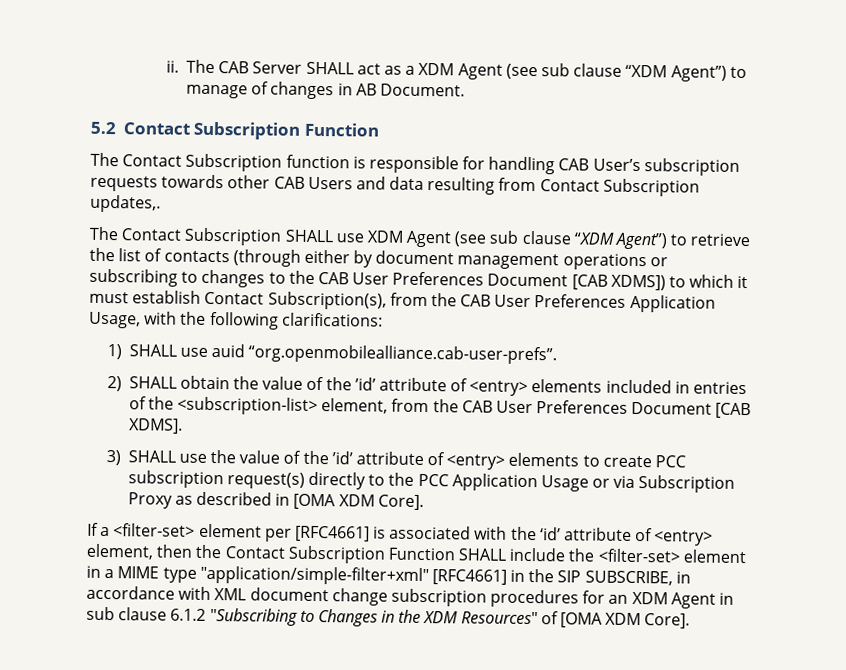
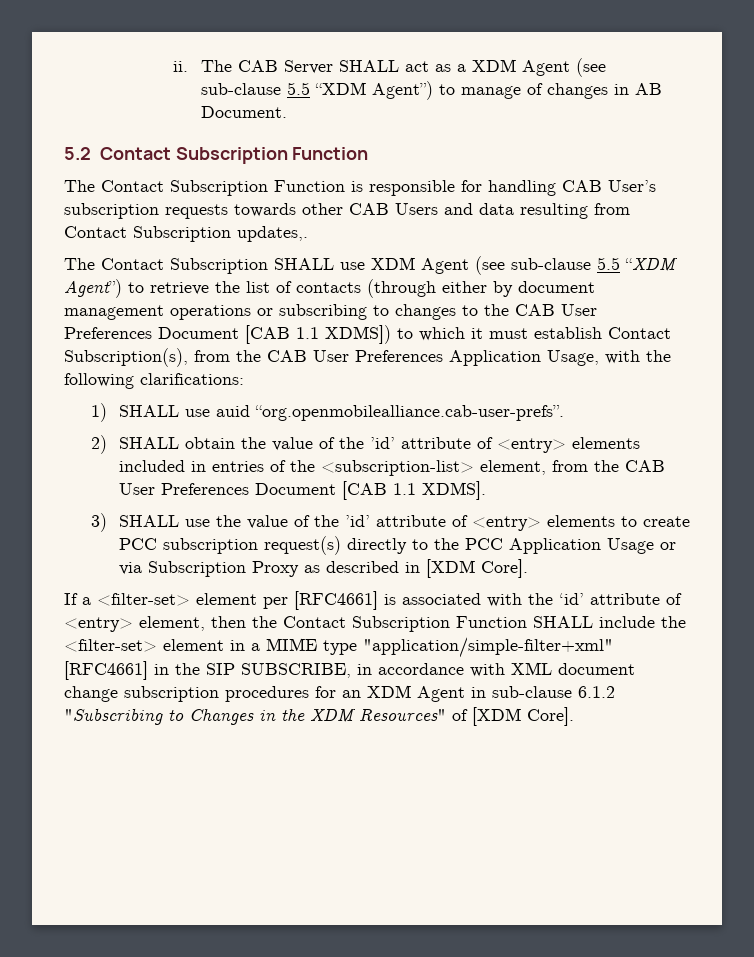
- The CAB Server SHALL act as a XDM Agent (see sub clause “XDM Agent”) to manage of changes in AB Document.
+ The CAB Server SHALL act as a XDM Agent (see sub-clause 5.5 “XDM Agent”) to manage of changes in AB Document.
- The Contact Subscription function is responsible for handling CAB User’s subscription requests towards other CAB Users and data resulting from Contact Subscription updates,.
+ The Contact Subscription Function is responsible for handling CAB User’s subscription requests towards other CAB Users and data resulting from Contact Subscription updates,.
- The Contact Subscription SHALL use XDM Agent (see sub clause “XDM Agent”) to retrieve the list of contacts (through either by document management operations or subscribing to changes to the CAB User Preferences Document [CAB XDMS]) to which it must establish Contact Subscription(s), from the CAB User Preferences Application Usage, with the following clarifications:
+ The Contact Subscription SHALL use XDM Agent (see sub-clause 5.5 “XDM Agent”) to retrieve the list of contacts (through either by document management operations or subscribing to changes to the CAB User Preferences Document [CAB 1.1 XDMS]) to which it must establish Contact Subscription(s), from the CAB User Preferences Application Usage, with the following clarifications:
- 2) SHALL obtain the value of the ’id’ attribute of <entry> elements included in entries of the <subscription-list> element, from the CAB User Preferences Document [CAB XDMS].
+ 2) SHALL obtain the value of the ’id’ attribute of <entry> elements included in entries of the <subscription-list> element, from the CAB User Preferences Document [CAB 1.1 XDMS].
- 3) SHALL use the value of the ’id’ attribute of <entry> elements to create PCC subscription request(s) directly to the PCC Application Usage or via Subscription Proxy as described in [OMA XDM Core].
+ 3) SHALL use the value of the ’id’ attribute of <entry> elements to create PCC subscription request(s) directly to the PCC Application Usage or via Subscription Proxy as described in [XDM Core].
- If a <filter-set> element per [RFC4661] is associated with the ‘id’ attribute of <entry> element, then the Contact Subscription Function SHALL include the <filter-set> element in a MIME type "application/simple-filter+xml" [RFC4661] in the SIP SUBSCRIBE, in accordance with XML document change subscription procedures for an XDM Agent in sub clause 6.1.2 "Subscribing to Changes in the XDM Resources" of [OMA XDM Core].
+ If a <filter-set> element per [RFC4661] is associated with the ‘id’ attribute of <entry> element, then the Contact Subscription Function SHALL include the <filter-set> element in a MIME type "application/simple-filter+xml" [RFC4661] in the SIP SUBSCRIBE, in accordance with XML document change subscription procedures for an XDM Agent in sub-clause 6.1.2 "Subscribing to Changes in the XDM Resources" of [XDM Core].

